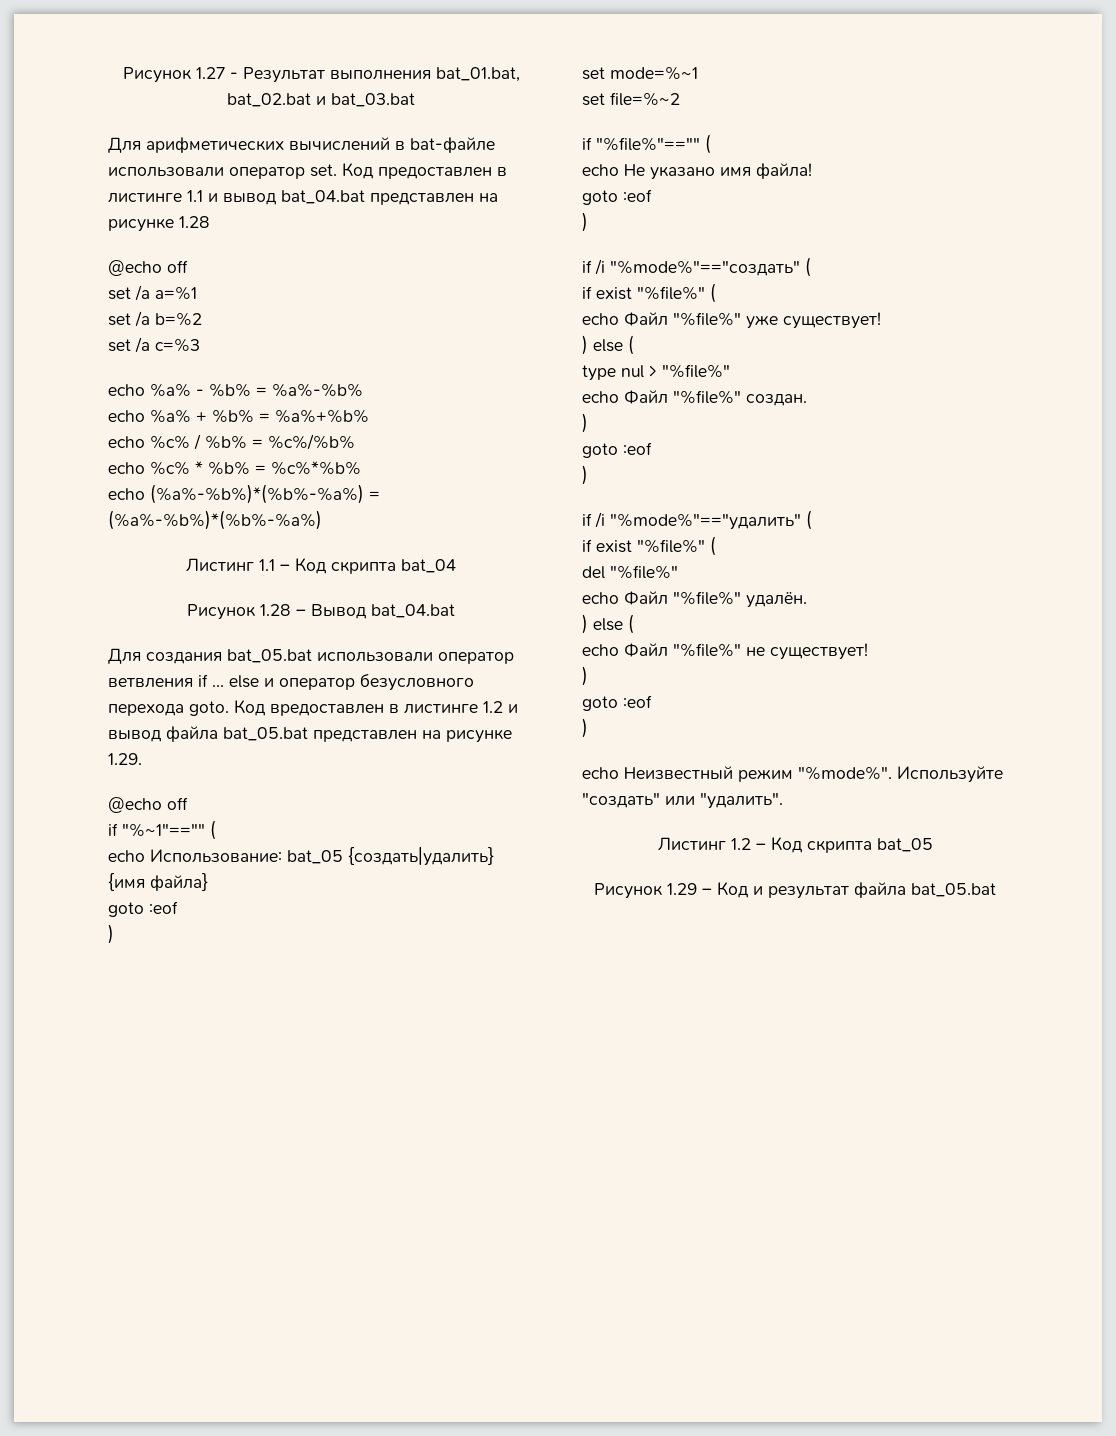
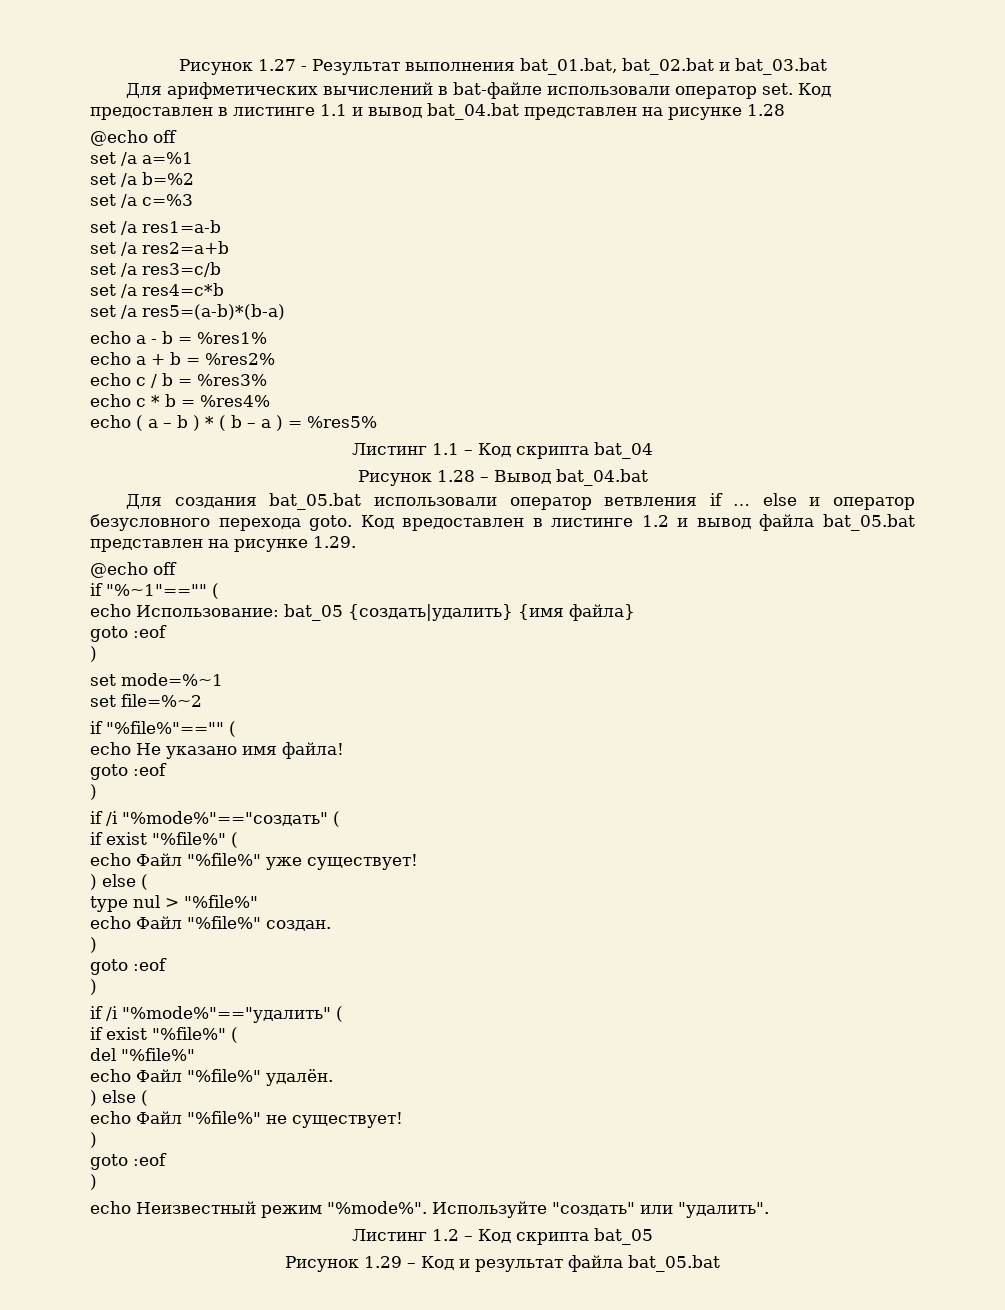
- echo %a% - %b% = %a%-%b%
- echo %a% + %b% = %a%+%b%
- echo %c% / %b% = %c%/%b%
- echo %c% * %b% = %c%*%b%
- echo (%a%-%b%)*(%b%-%a%) = (%a%-%b%)*(%b%-%a%)
+ set /a res1=a-b
+ set /a res2=a+b
+ set /a res3=c/b
+ set /a res4=c*b
+ set /a res5=(a-b)*(b-a)
+ echo a - b = %res1%
+ echo a + b = %res2%
+ echo c / b = %res3%
+ echo c * b = %res4%
+ echo ( a – b ) * ( b – a ) = %res5%

